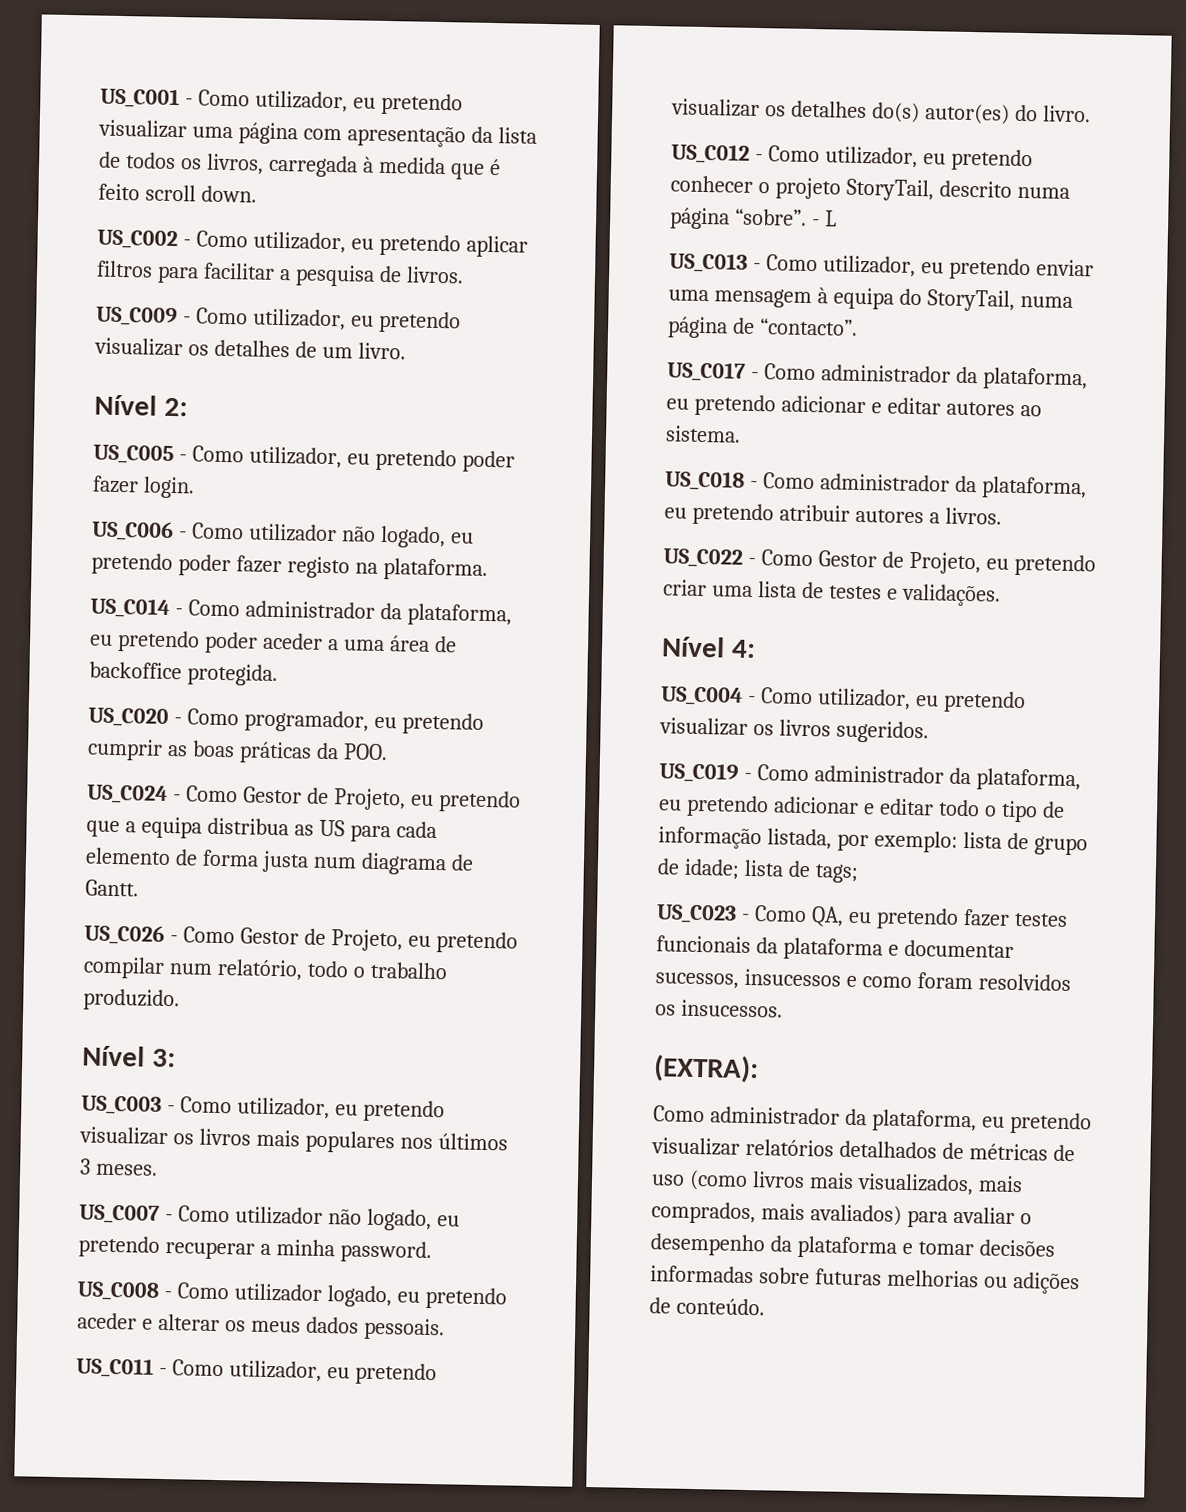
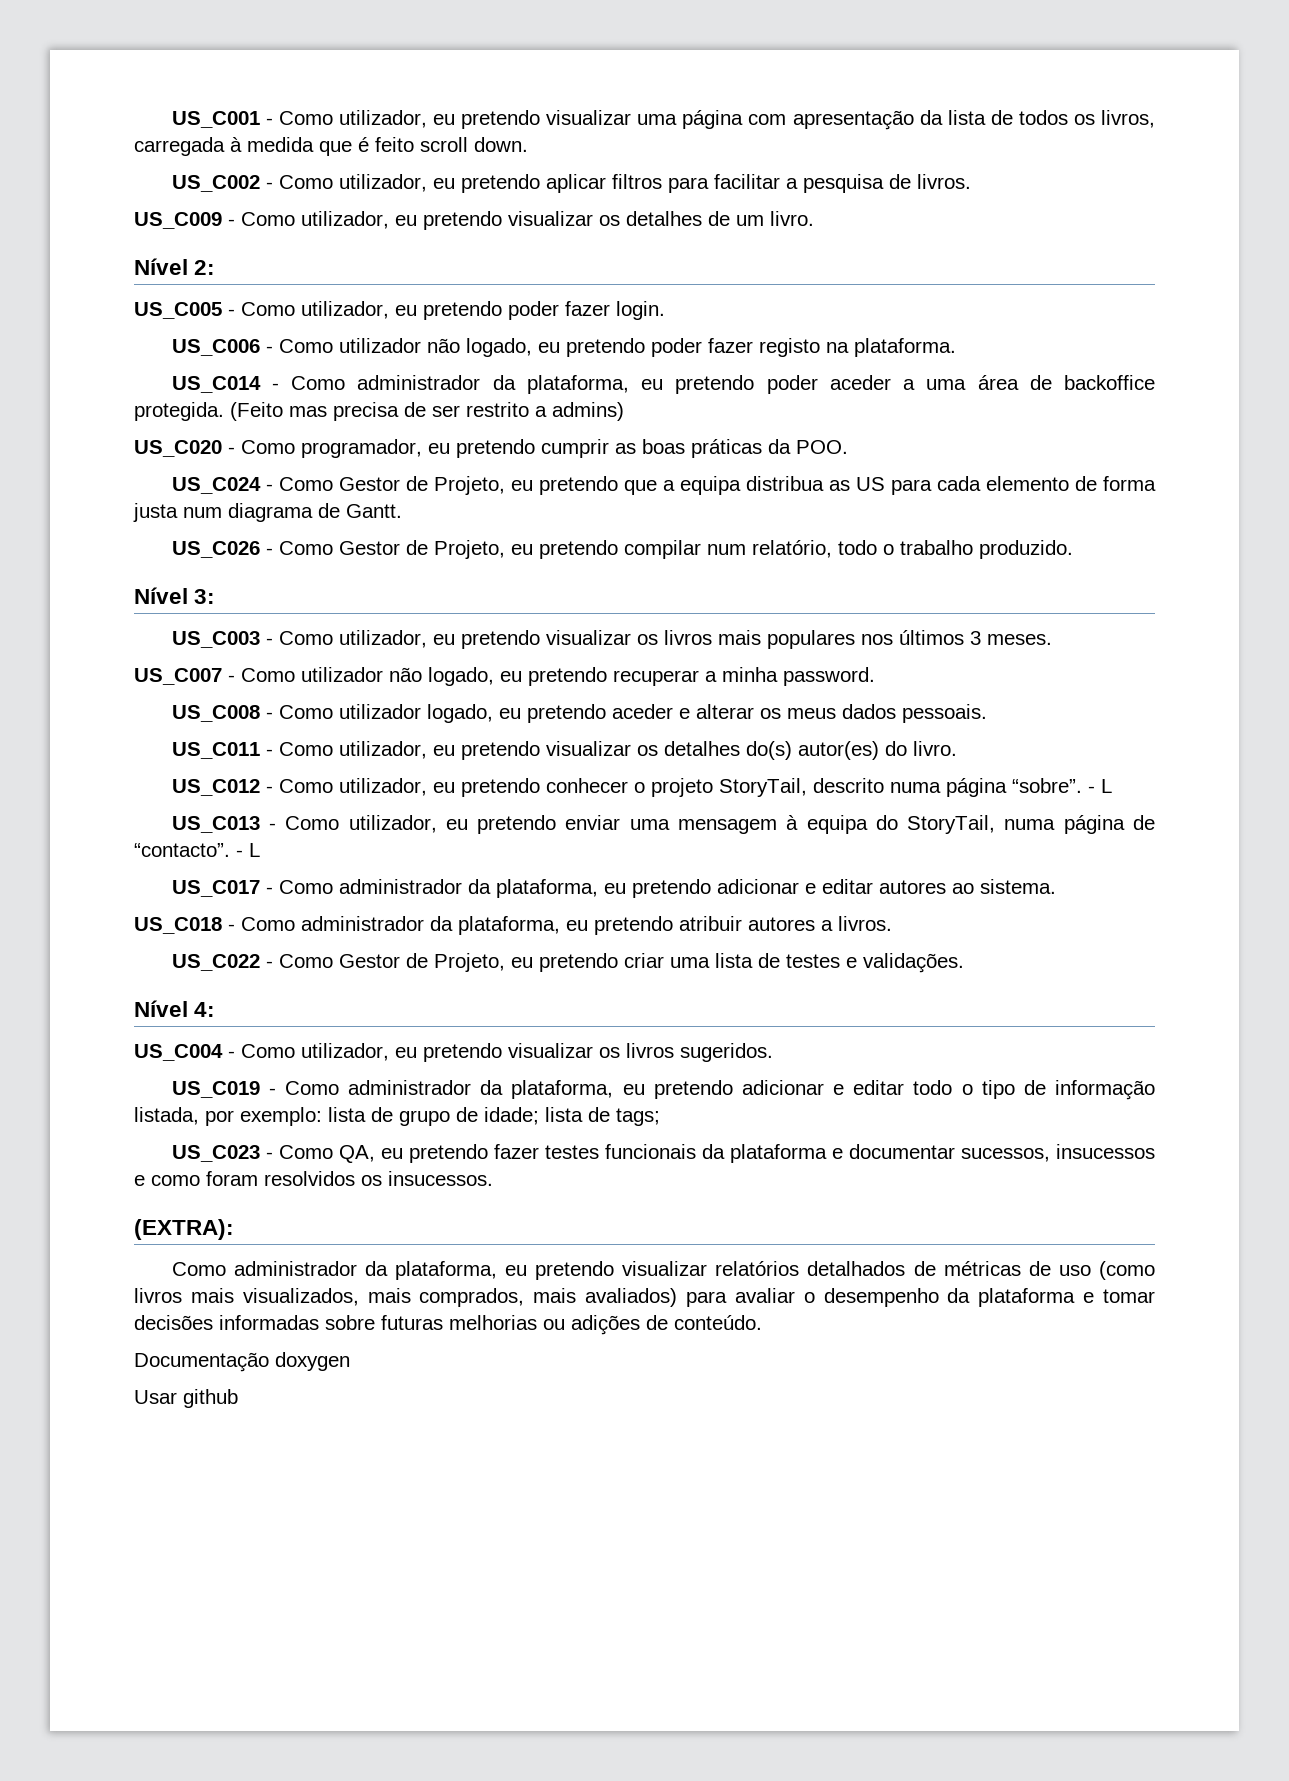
+ (Feito mas precisa de ser restrito a admins)
- US_C013 - Como utilizador, eu pretendo enviar uma mensagem à equipa do StoryTail, numa página de “contacto”.
+ US_C013 - Como utilizador, eu pretendo enviar uma mensagem à equipa do StoryTail, numa página de “contacto”. - L
+ Documentação doxygen
+ Usar github

